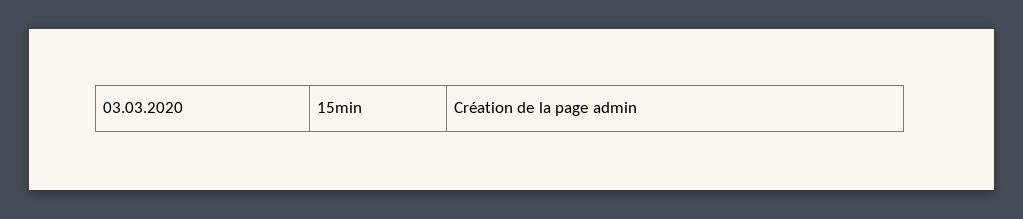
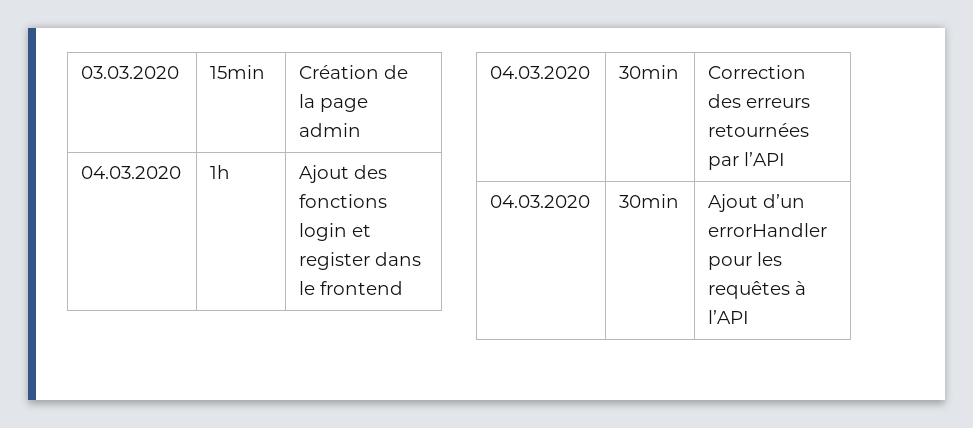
+ 04.03.2020 | 1h | Ajout des fonctions login et register dans le frontend
+ 04.03.2020 | 30min | Correction des erreurs retournées par l’API
+ 04.03.2020 | 30min | Ajout d’un errorHandler pour les requêtes à l’API

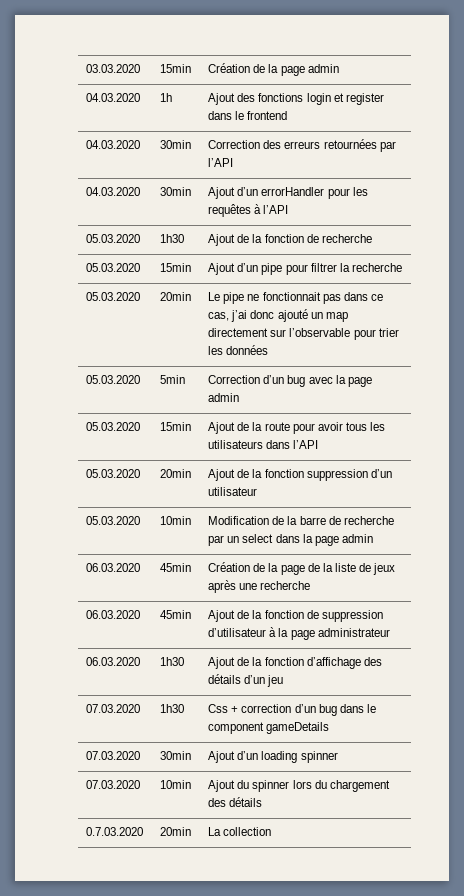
+ 05.03.2020 | 1h30 | Ajout de la fonction de recherche
+ 05.03.2020 | 15min | Ajout d’un pipe pour filtrer la recherche
+ 05.03.2020 | 20min | Le pipe ne fonctionnait pas dans ce cas, j’ai donc ajouté un map directement sur l’observable pour trier les données
+ 05.03.2020 | 5min | Correction d’un bug avec la page admin
+ 05.03.2020 | 15min | Ajout de la route pour avoir tous les utilisateurs dans l’API
+ 05.03.2020 | 20min | Ajout de la fonction suppression d’un utilisateur
+ 05.03.2020 | 10min | Modification de la barre de recherche par un select dans la page admin
+ 06.03.2020 | 45min | Création de la page de la liste de jeux après une recherche
+ 06.03.2020 | 45min | Ajout de la fonction de suppression d’utilisateur à la page administrateur
+ 06.03.2020 | 1h30 | Ajout de la fonction d’affichage des détails d’un jeu
+ 07.03.2020 | 1h30 | Css + correction d’un bug dans le component gameDetails
+ 07.03.2020 | 30min | Ajout d’un loading spinner
+ 07.03.2020 | 10min | Ajout du spinner lors du chargement des détails
+ 0.7.03.2020 | 20min | La collection

